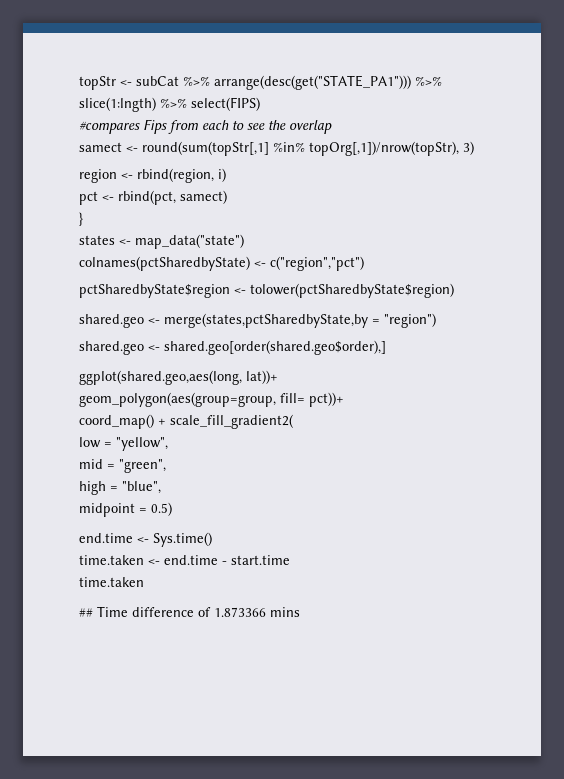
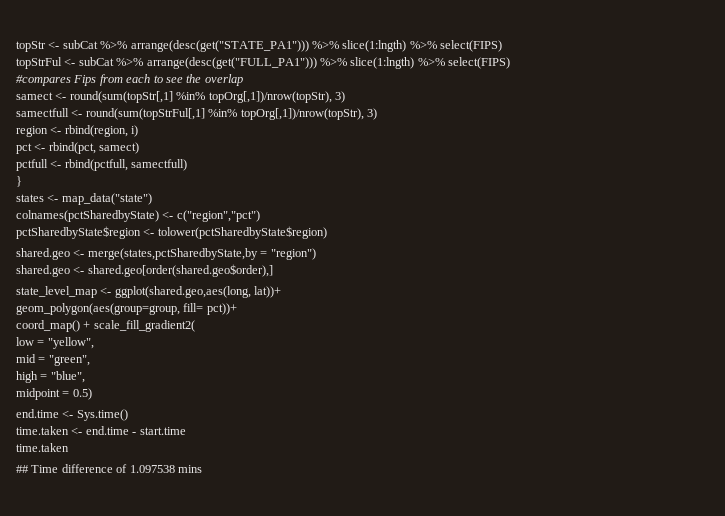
+ topStrFul <- subCat %>% arrange(desc(get("FULL_PA1"))) %>% slice(1:lngth) %>% select(FIPS)
+ samectfull <- round(sum(topStrFul[,1] %in% topOrg[,1])/nrow(topStr), 3)
+ pctfull <- rbind(pctfull, samectfull)
- ggplot(shared.geo,aes(long, lat))+
+ state_level_map <- ggplot(shared.geo,aes(long, lat))+
- ## Time difference of 1.873366 mins
+ ## Time difference of 1.097538 mins

